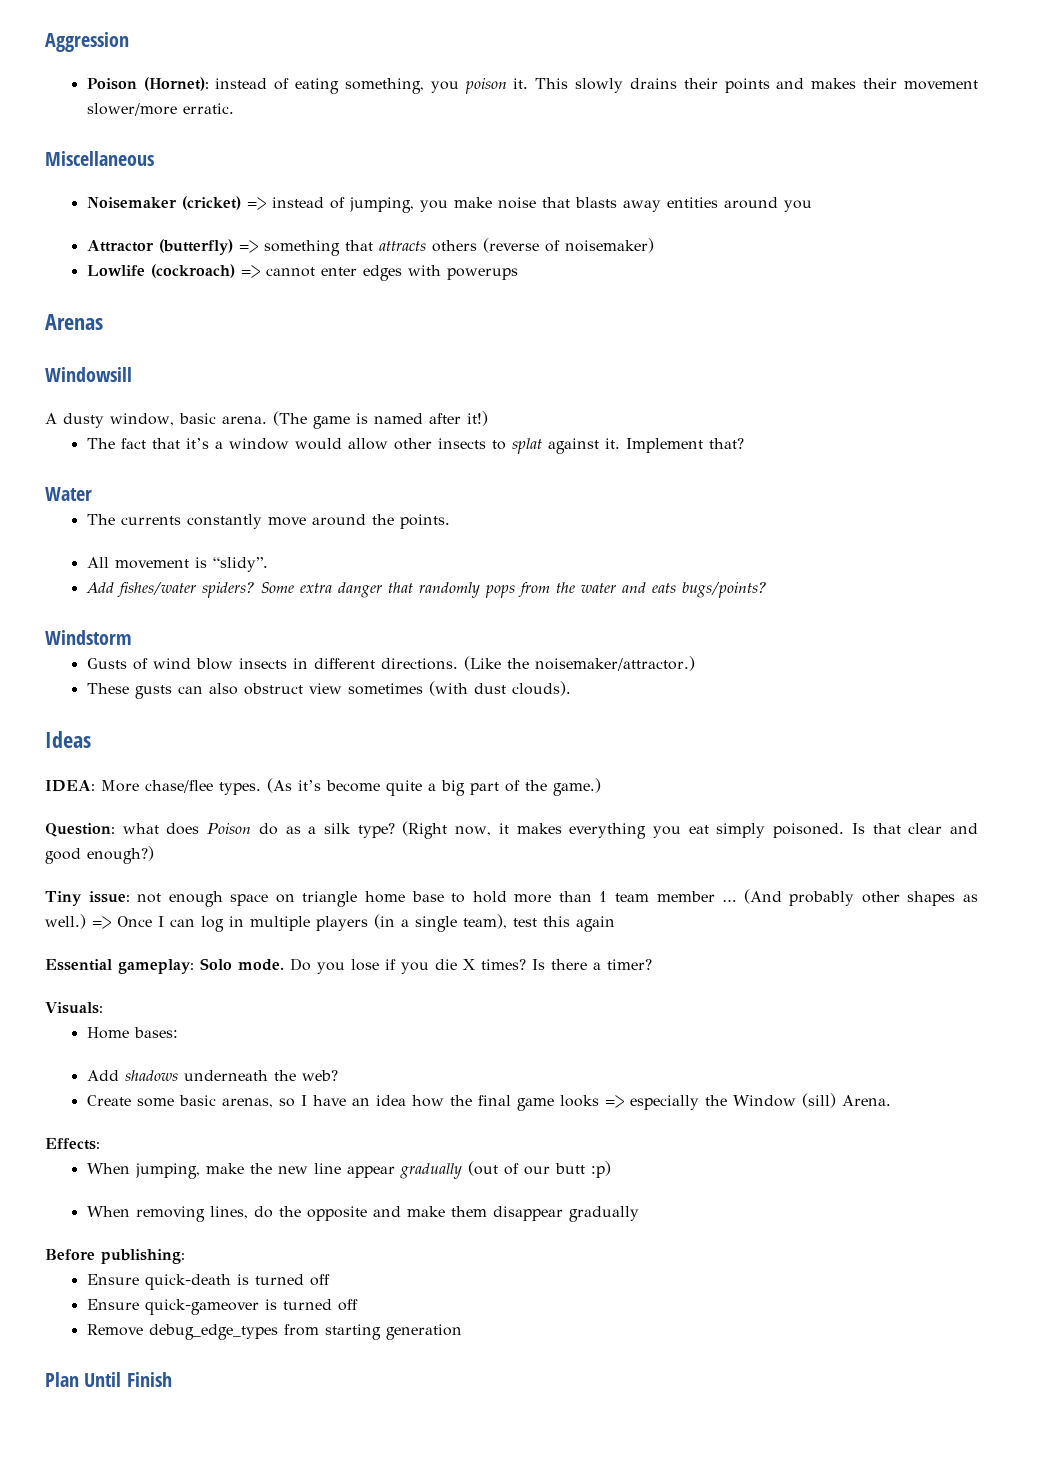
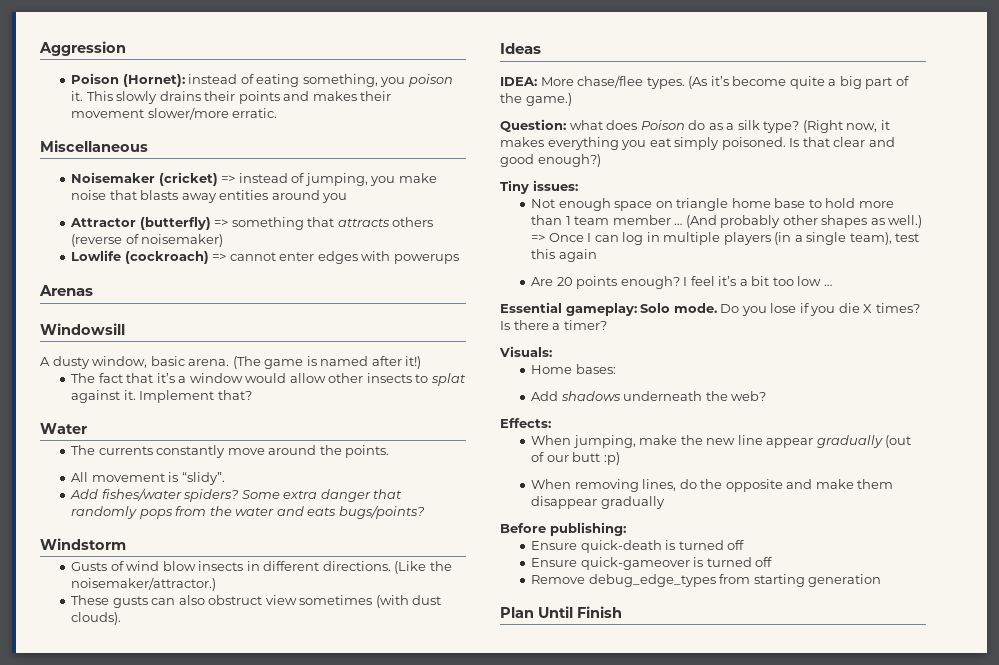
- Tiny issue: not enough space on triangle home base to hold more than 1 team member …
+ Tiny issues:
+ Not enough space on triangle home base to hold more than 1 team member …
+ Are 20 points enough? I feel it’s a bit too low …
- Create some basic arenas, so I have an idea how the final game looks => especially the Window (sill) Arena.

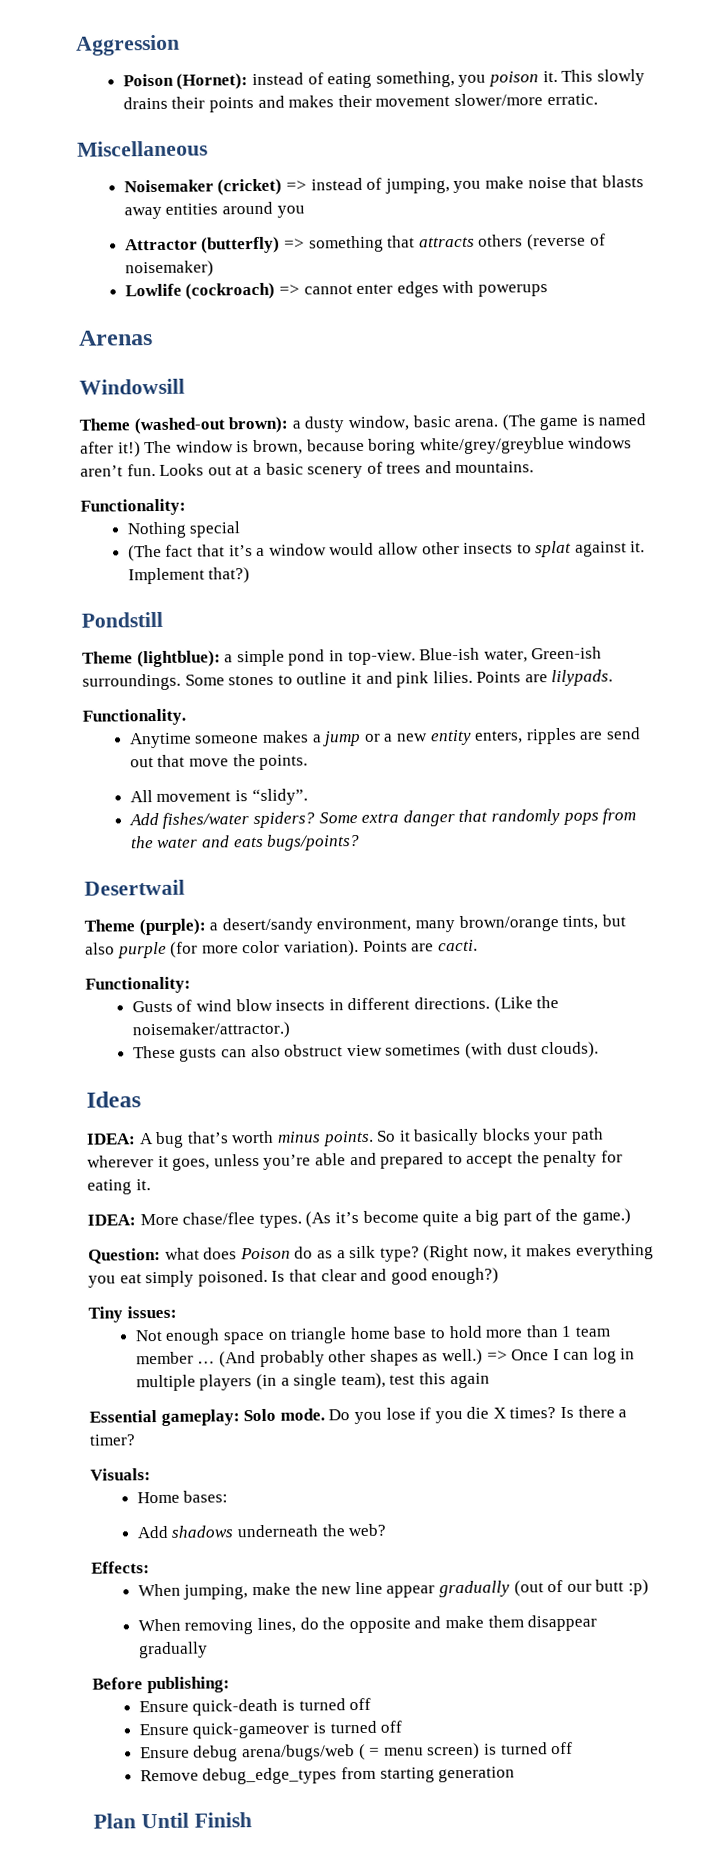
- A dusty window, basic arena.
+ Theme (washed-out brown): a dusty window, basic arena.
- (The game is named after it!)
- The fact that it’s a window would allow other insects to splat against it.
+ (The game is named after it!) The window is brown, because boring white/grey/greyblue windows aren’t fun. Looks out at a basic scenery of trees and mountains.
+ Functionality:
+ Nothing special
+ (The fact that it’s a window would allow other insects to splat against it.
- Implement that?
- Water
- The currents constantly move around the points.
+ Implement that?)
+ Pondstill
+ Theme (lightblue): a simple pond in top-view. Blue-ish water, Green-ish surroundings. Some stones to outline it and pink lilies. Points are lilypads.
+ Functionality.
+ Anytime someone makes a jump or a new entity enters, ripples are send out that move the points.
- Windstorm
+ Desertwail
+ Theme (purple): a desert/sandy environment, many brown/orange tints, but also purple (for more color variation). Points are cacti.
+ Functionality:
+ IDEA: A bug that’s worth minus points. So it basically blocks your path wherever it goes, unless you’re able and prepared to accept the penalty for eating it.
- Are 20 points enough? I feel it’s a bit too low …
+ Ensure debug arena/bugs/web ( = menu screen) is turned off

